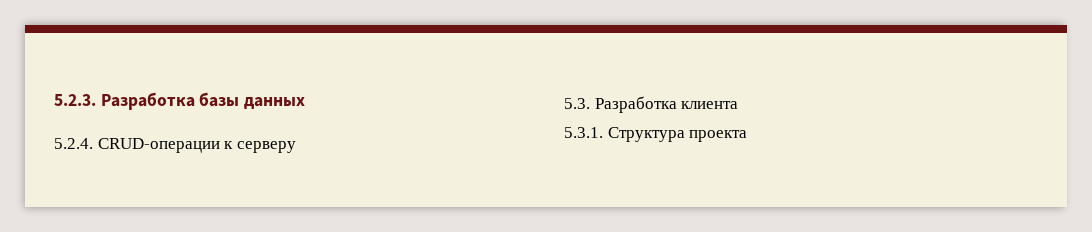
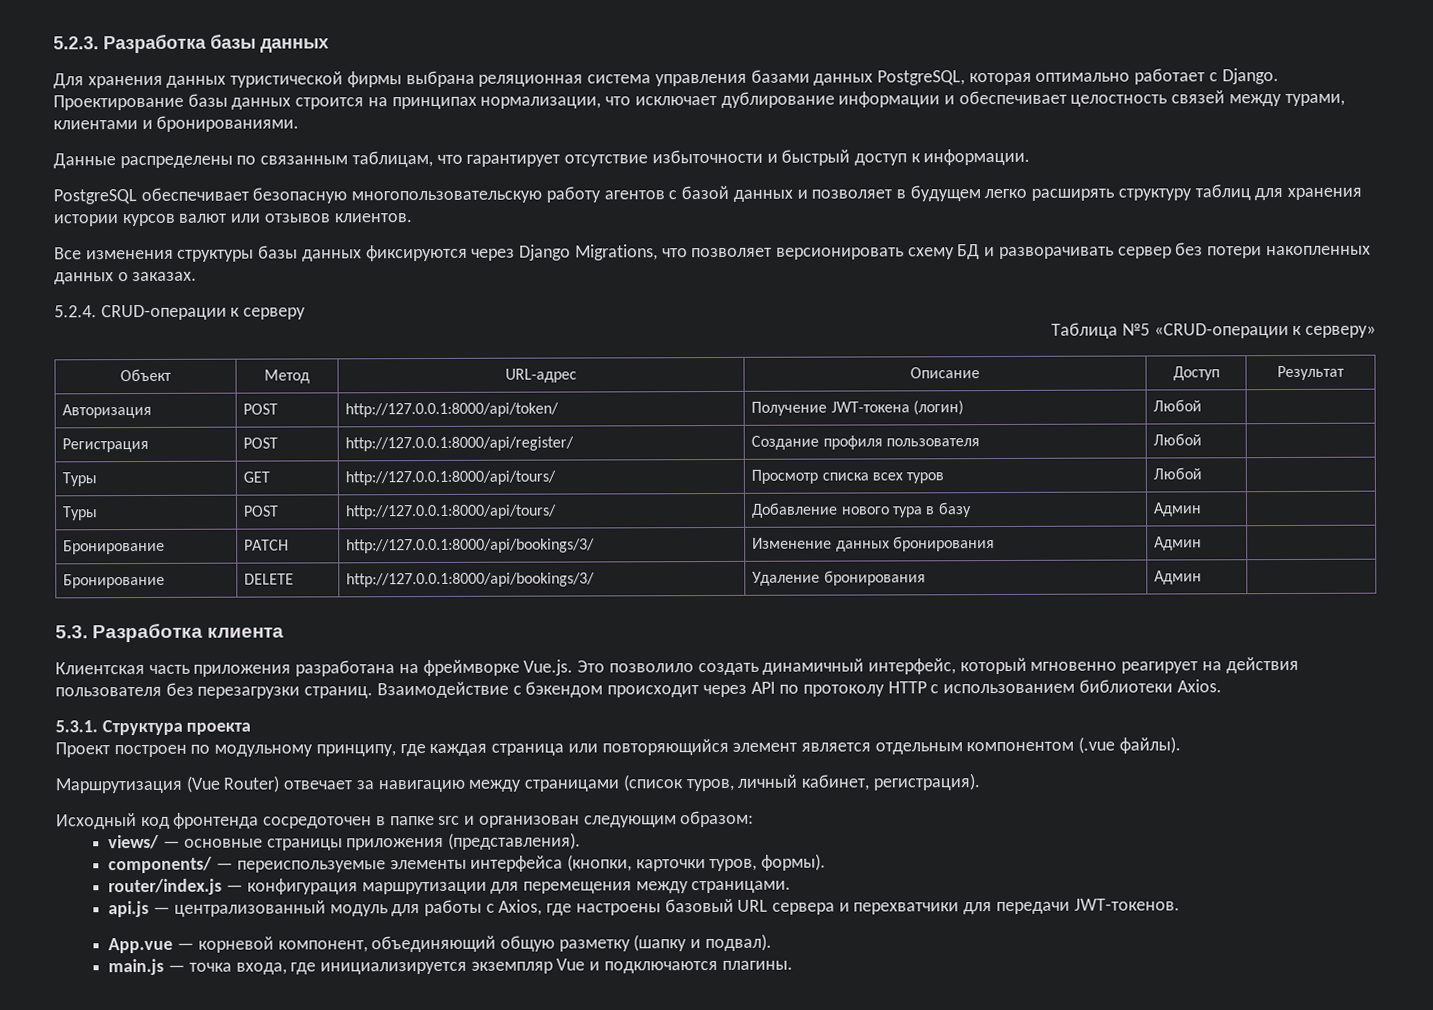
+ Для хранения данных туристической фирмы выбрана реляционная система управления базами данных PostgreSQL, которая оптимально работает с Django. Проектирование базы данных строится на принципах нормализации, что исключает дублирование информации и обеспечивает целостность связей между турами, клиентами и бронированиями.
+ Данные распределены по связанным таблицам, что гарантирует отсутствие избыточности и быстрый доступ к информации.
+ PostgreSQL обеспечивает безопасную многопользовательскую работу агентов с базой данных и позволяет в будущем легко расширять структуру таблиц для хранения истории курсов валют или отзывов клиентов.
+ Все изменения структуры базы данных фиксируются через Django Migrations, что позволяет версионировать схему БД и разворачивать сервер без потери накопленных данных о заказах.
  5.2.4. CRUD-операции к серверу
+ Таблица №5 «CRUD-операции к серверу»
+ Объект | Метод | URL-адрес | Описание | Доступ | Результат
+ Авторизация | POST | http://127.0.0.1:8000/api/token/ | Получение JWT-токена (логин) | Любой |
+ Регистрация | POST | http://127.0.0.1:8000/api/register/ | Создание профиля пользователя | Любой |
+ Туры | GET | http://127.0.0.1:8000/api/tours/ | Просмотр списка всех туров | Любой |
+ Туры | POST | http://127.0.0.1:8000/api/tours/ | Добавление нового тура в базу | Админ |
+ Бронирование | PATCH | http://127.0.0.1:8000/api/bookings/3/ | Изменение данных бронирования | Админ |
+ Бронирование | DELETE | http://127.0.0.1:8000/api/bookings/3/ | Удаление бронирования | Админ |
  5.3. Разработка клиента
+ Клиентская часть приложения разработана на фреймворке Vue.js. Это позволило создать динамичный интерфейс, который мгновенно реагирует на действия пользователя без перезагрузки страниц. Взаимодействие с бэкендом происходит через API по протоколу HTTP с использованием библиотеки Axios.
  5.3.1. Структура проекта
+ Проект построен по модульному принципу, где каждая страница или повторяющийся элемент является отдельным компонентом (.vue файлы).
+ Маршрутизация (Vue Router) отвечает за навигацию между страницами (список туров, личный кабинет, регистрация).
+ Исходный код фронтенда сосредоточен в папке src и организован следующим образом:
+ views/ — основные страницы приложения (представления).
+ components/ — переиспользуемые элементы интерфейса (кнопки, карточки туров, формы).
+ router/index.js — конфигурация маршрутизации для перемещения между страницами.
+ api.js — централизованный модуль для работы с Axios, где настроены базовый URL сервера и перехватчики для передачи JWT-токенов.
+ App.vue — корневой компонент, объединяющий общую разметку (шапку и подвал).
+ main.js — точка входа, где инициализируется экземпляр Vue и подключаются плагины.

